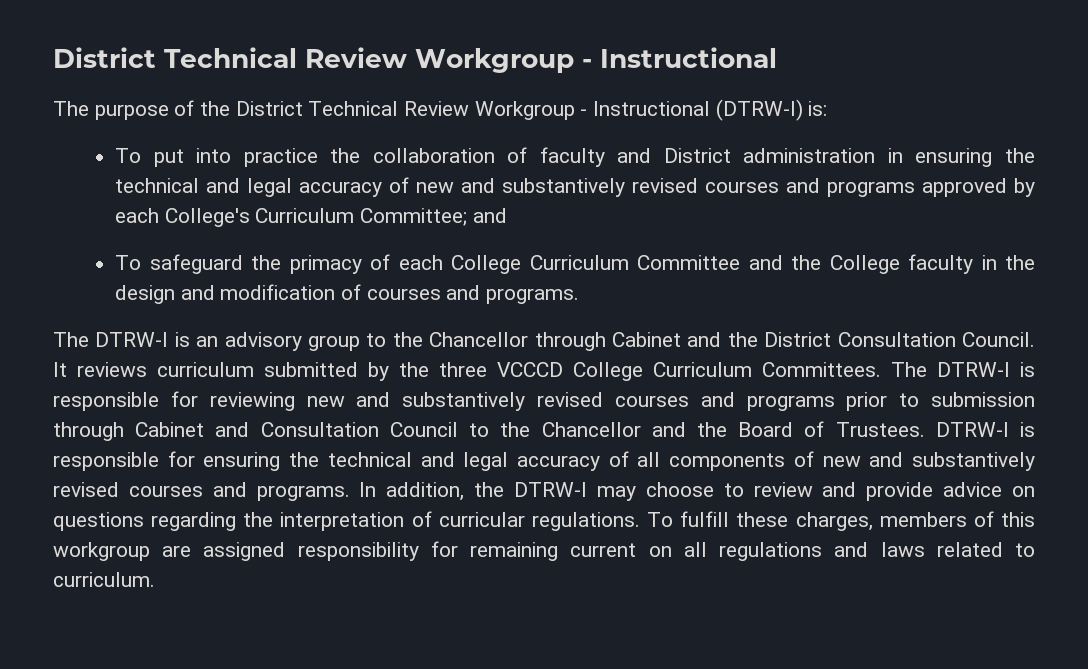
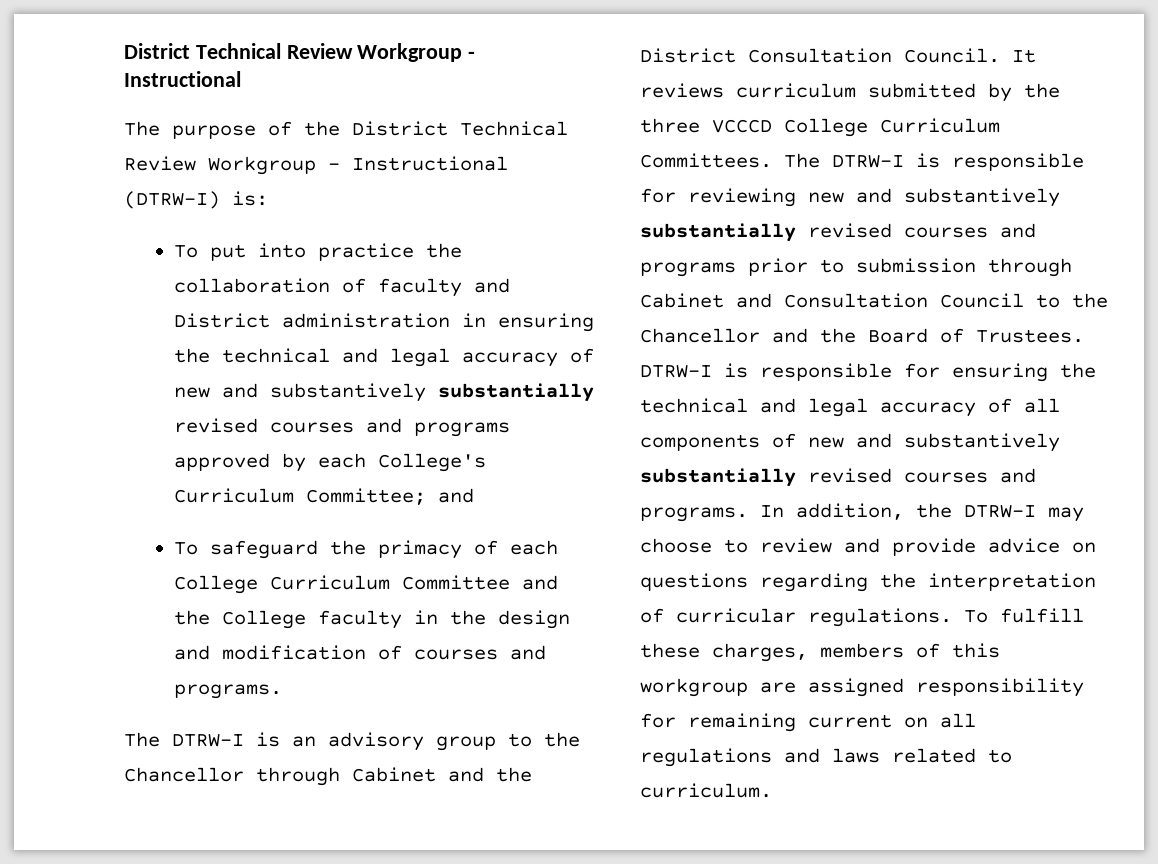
- To put into practice the collaboration of faculty and District administration in ensuring the technical and legal accuracy of new and substantively revised courses and programs approved by each College's Curriculum Committee; and
+ To put into practice the collaboration of faculty and District administration in ensuring the technical and legal accuracy of new and substantively substantially revised courses and programs approved by each College's Curriculum Committee; and
- The DTRW-I is responsible for reviewing new and substantively revised courses and programs prior to submission through Cabinet and Consultation Council to the Chancellor and the Board of Trustees.
+ The DTRW-I is responsible for reviewing new and substantively substantially revised courses and programs prior to submission through Cabinet and Consultation Council to the Chancellor and the Board of Trustees.
- DTRW-I is responsible for ensuring the technical and legal accuracy of all components of new and substantively revised courses and programs.
+ DTRW-I is responsible for ensuring the technical and legal accuracy of all components of new and substantively substantially revised courses and programs.

